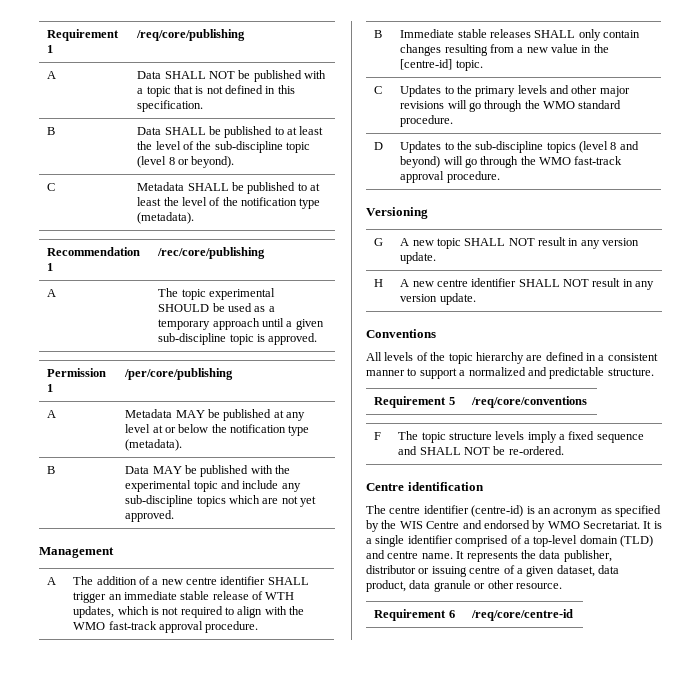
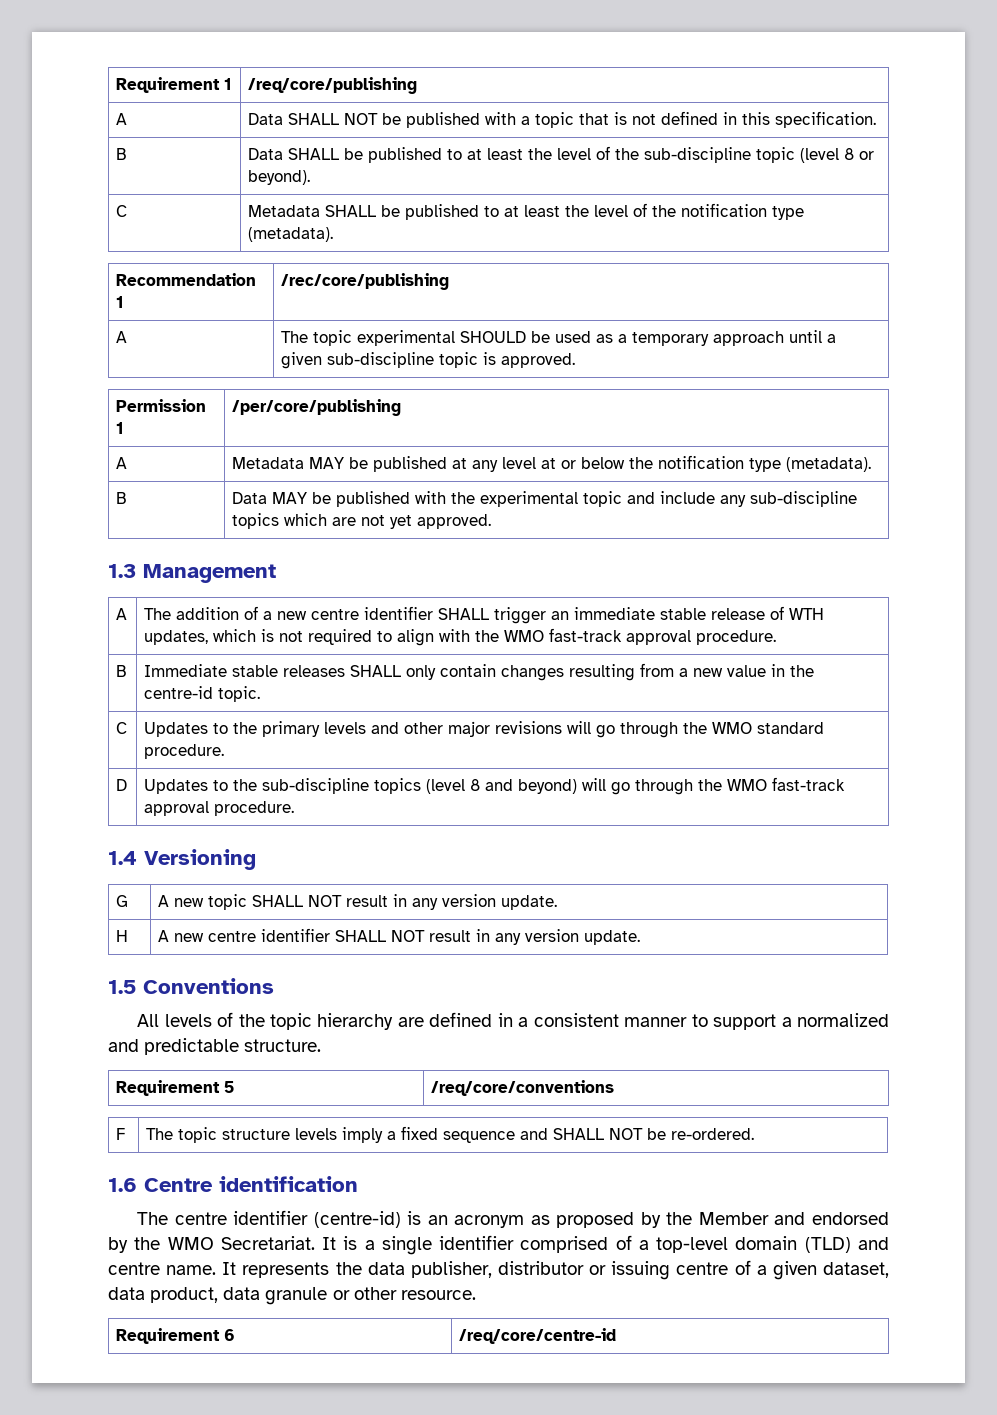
- Management
+ 1.3 Management
- B | Immediate stable releases SHALL only contain changes resulting from a new value in the [centre-id] topic.
+ B | Immediate stable releases SHALL only contain changes resulting from a new value in the centre-id topic.
- Versioning
+ 1.4 Versioning
- Conventions
+ 1.5 Conventions
- Centre identification
+ 1.6 Centre identification
- The centre identifier (centre-id) is an acronym as specified by the WIS Centre and endorsed by WMO Secretariat.
+ The centre identifier (centre-id) is an acronym as proposed by the Member and endorsed by the WMO Secretariat.

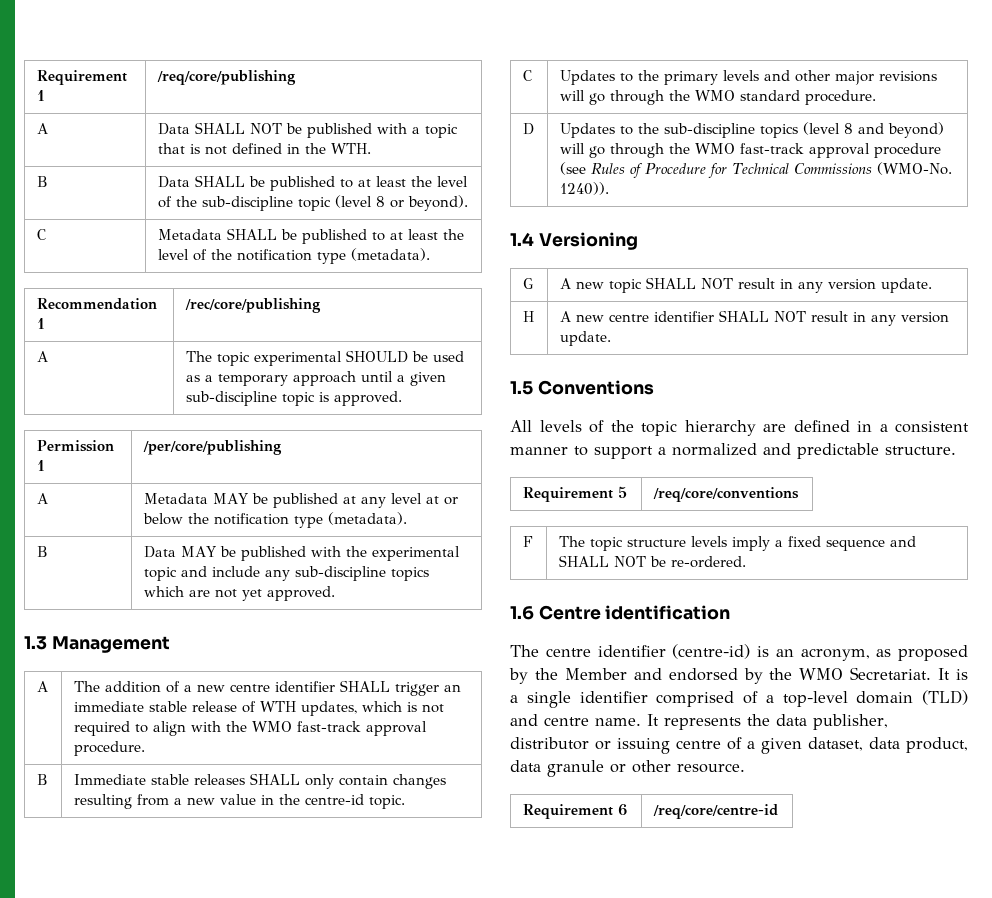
- A | Data SHALL NOT be published with a topic that is not defined in this specification.
+ A | Data SHALL NOT be published with a topic that is not defined in the WTH.
- D | Updates to the sub-discipline topics (level 8 and beyond) will go through the WMO fast-track approval procedure.
+ D | Updates to the sub-discipline topics (level 8 and beyond) will go through the WMO fast-track approval procedure (see Rules of Procedure for Technical Commissions (WMO-No. 1240)).
- The centre identifier (centre-id) is an acronym as proposed by the Member and endorsed by the WMO Secretariat.
+ The centre identifier (centre-id) is an acronym, as proposed by the Member and endorsed by the WMO Secretariat.

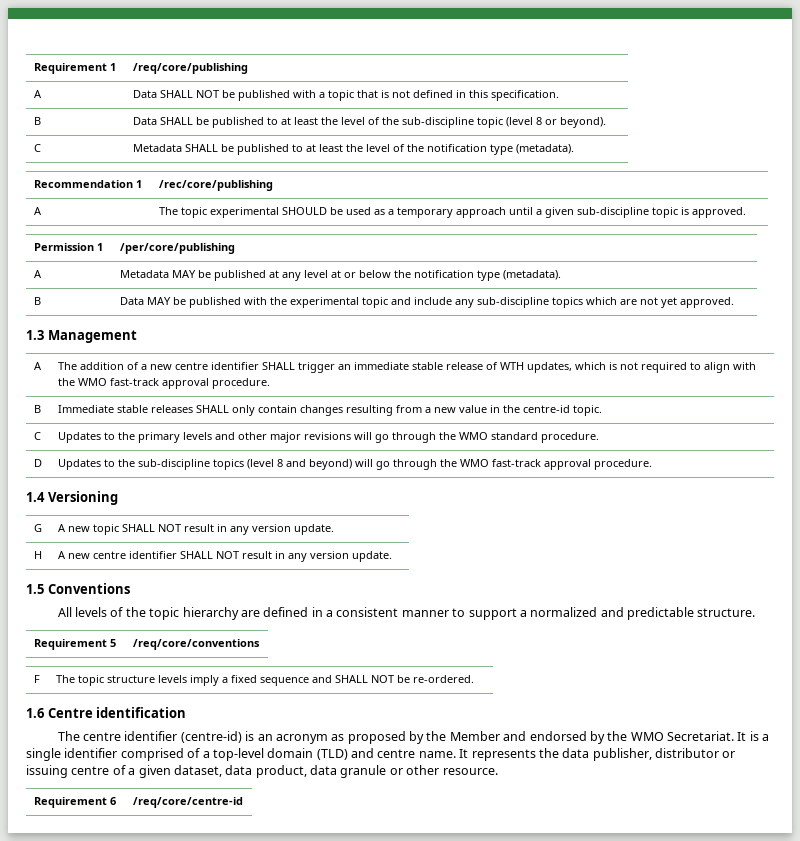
- A | Data SHALL NOT be published with a topic that is not defined in the WTH.
+ A | Data SHALL NOT be published with a topic that is not defined in this specification.
- D | Updates to the sub-discipline topics (level 8 and beyond) will go through the WMO fast-track approval procedure (see Rules of Procedure for Technical Commissions (WMO-No. 1240)).
+ D | Updates to the sub-discipline topics (level 8 and beyond) will go through the WMO fast-track approval procedure.
- The centre identifier (centre-id) is an acronym, as proposed by the Member and endorsed by the WMO Secretariat.
+ The centre identifier (centre-id) is an acronym as proposed by the Member and endorsed by the WMO Secretariat.

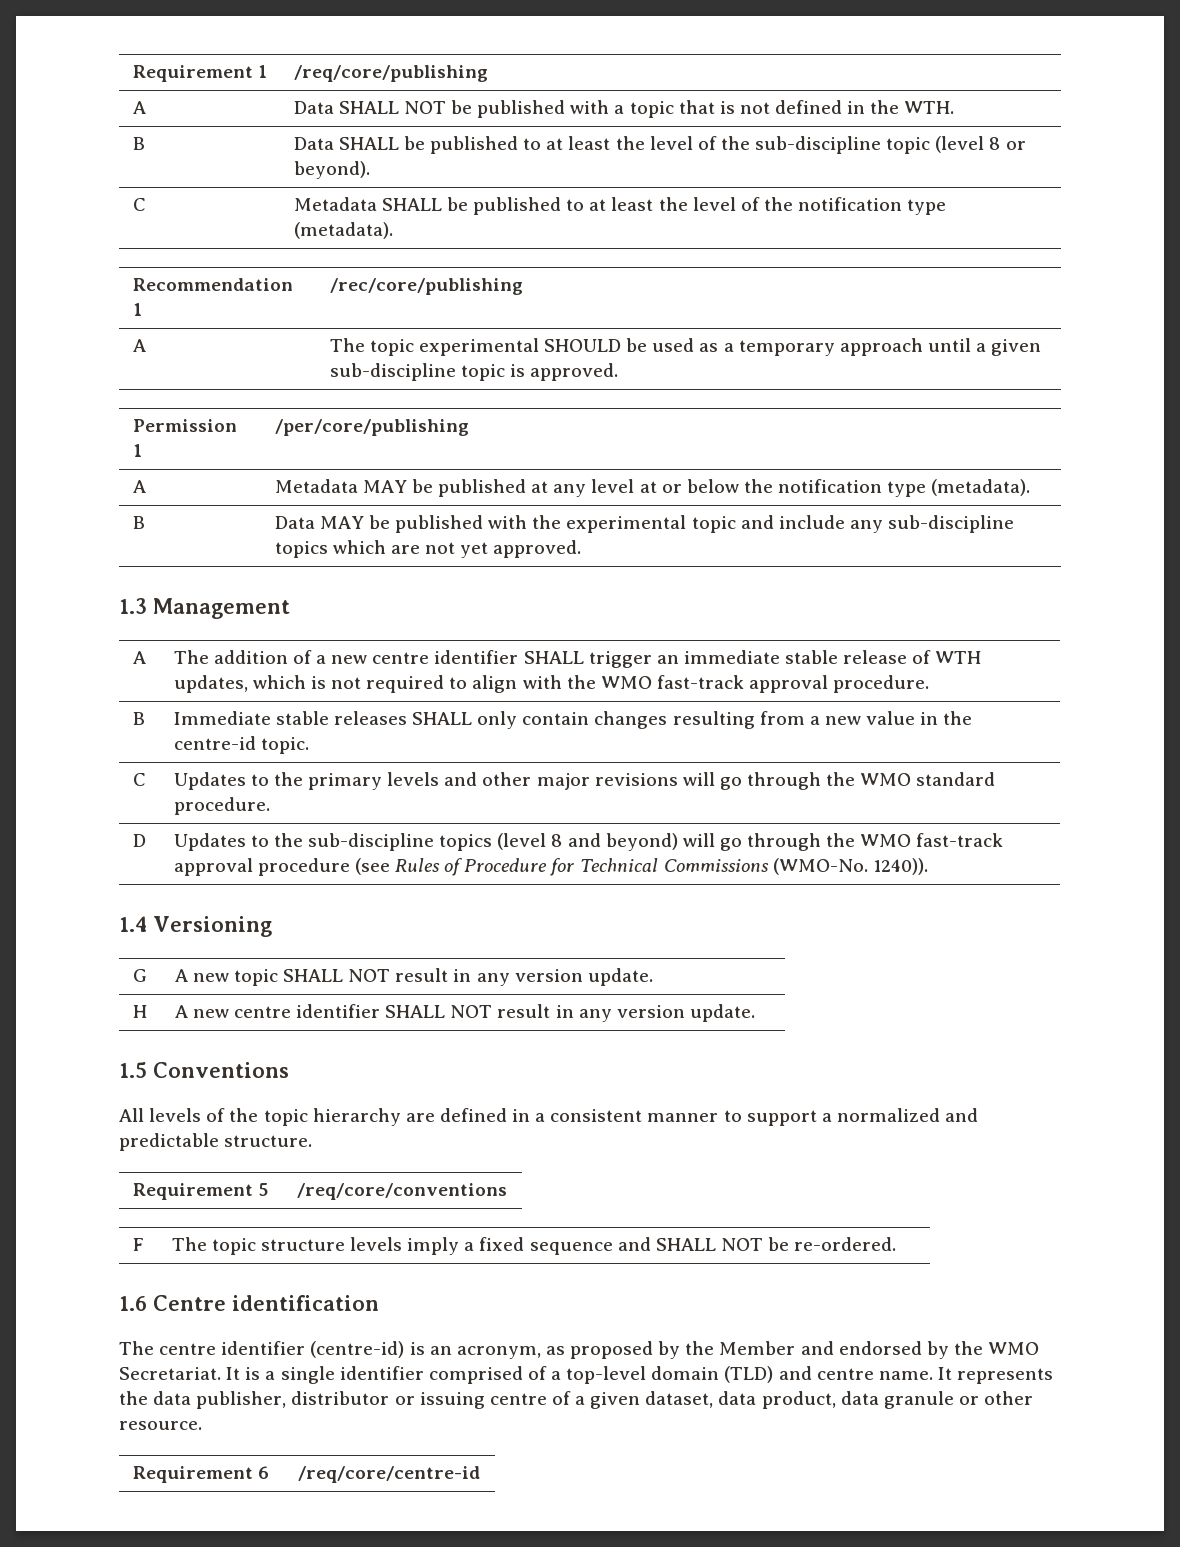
- A | Data SHALL NOT be published with a topic that is not defined in this specification.
+ A | Data SHALL NOT be published with a topic that is not defined in the WTH.
- D | Updates to the sub-discipline topics (level 8 and beyond) will go through the WMO fast-track approval procedure.
+ D | Updates to the sub-discipline topics (level 8 and beyond) will go through the WMO fast-track approval procedure (see Rules of Procedure for Technical Commissions (WMO-No. 1240)).
- The centre identifier (centre-id) is an acronym as proposed by the Member and endorsed by the WMO Secretariat.
+ The centre identifier (centre-id) is an acronym, as proposed by the Member and endorsed by the WMO Secretariat.

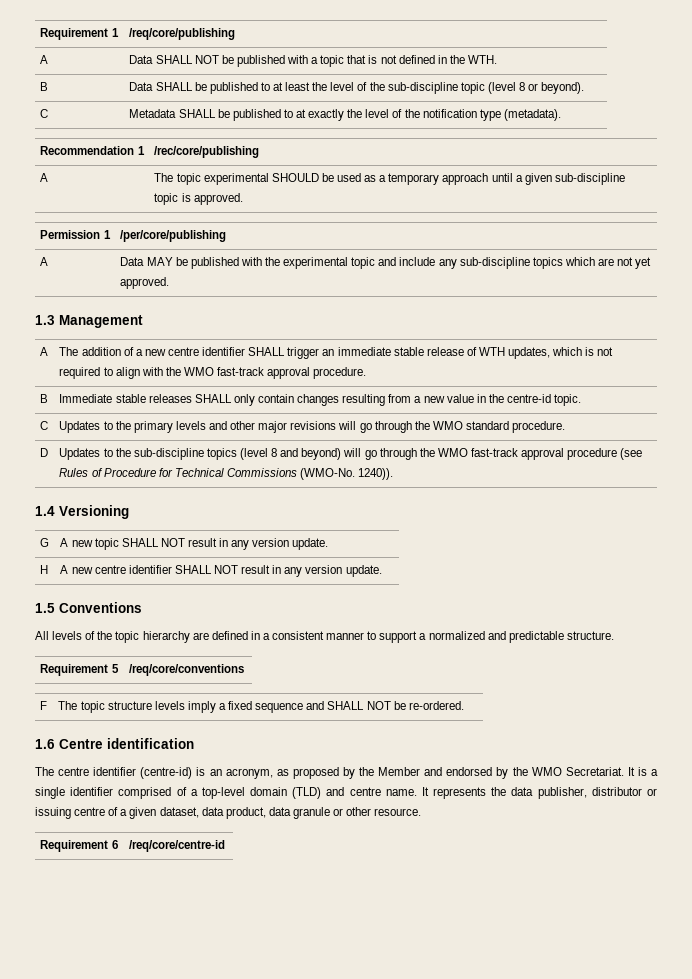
- C | Metadata SHALL be published to at least the level of the notification type (metadata).
+ C | Metadata SHALL be published to at exactly the level of the notification type (metadata).
- A | Metadata MAY be published at any level at or below the notification type (metadata).
- B | Data MAY be published with the experimental topic and include any sub-discipline topics which are not yet approved.
+ A | Data MAY be published with the experimental topic and include any sub-discipline topics which are not yet approved.

